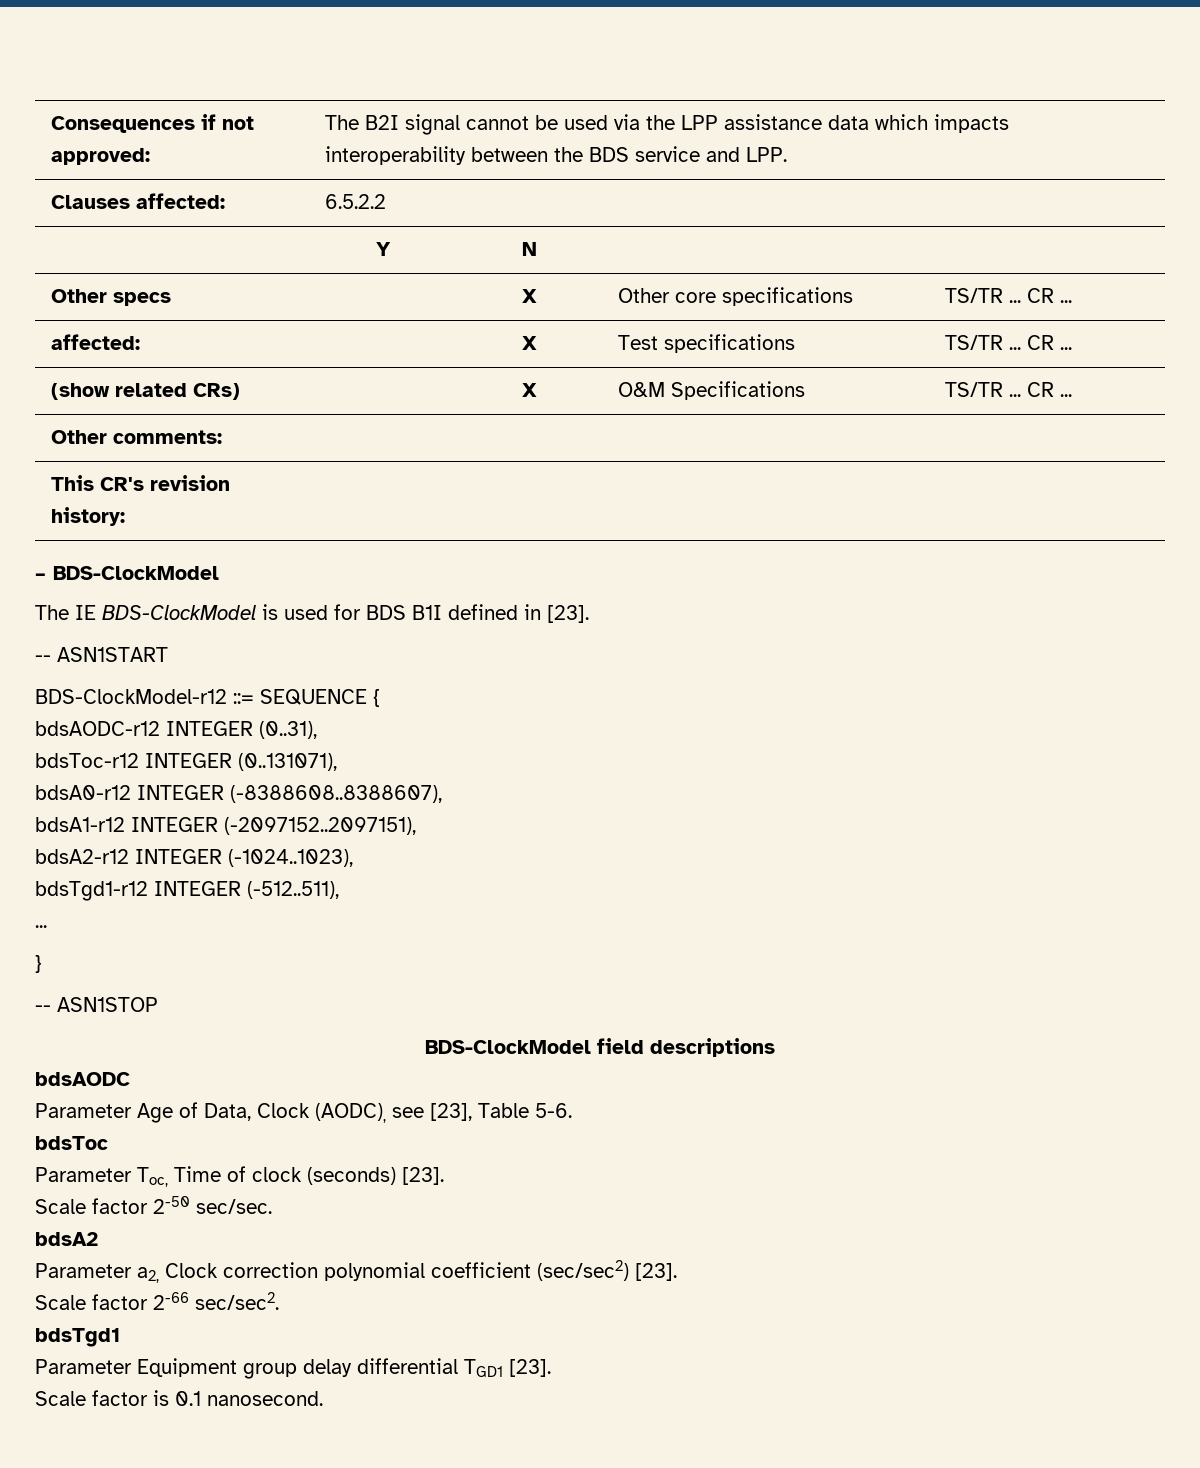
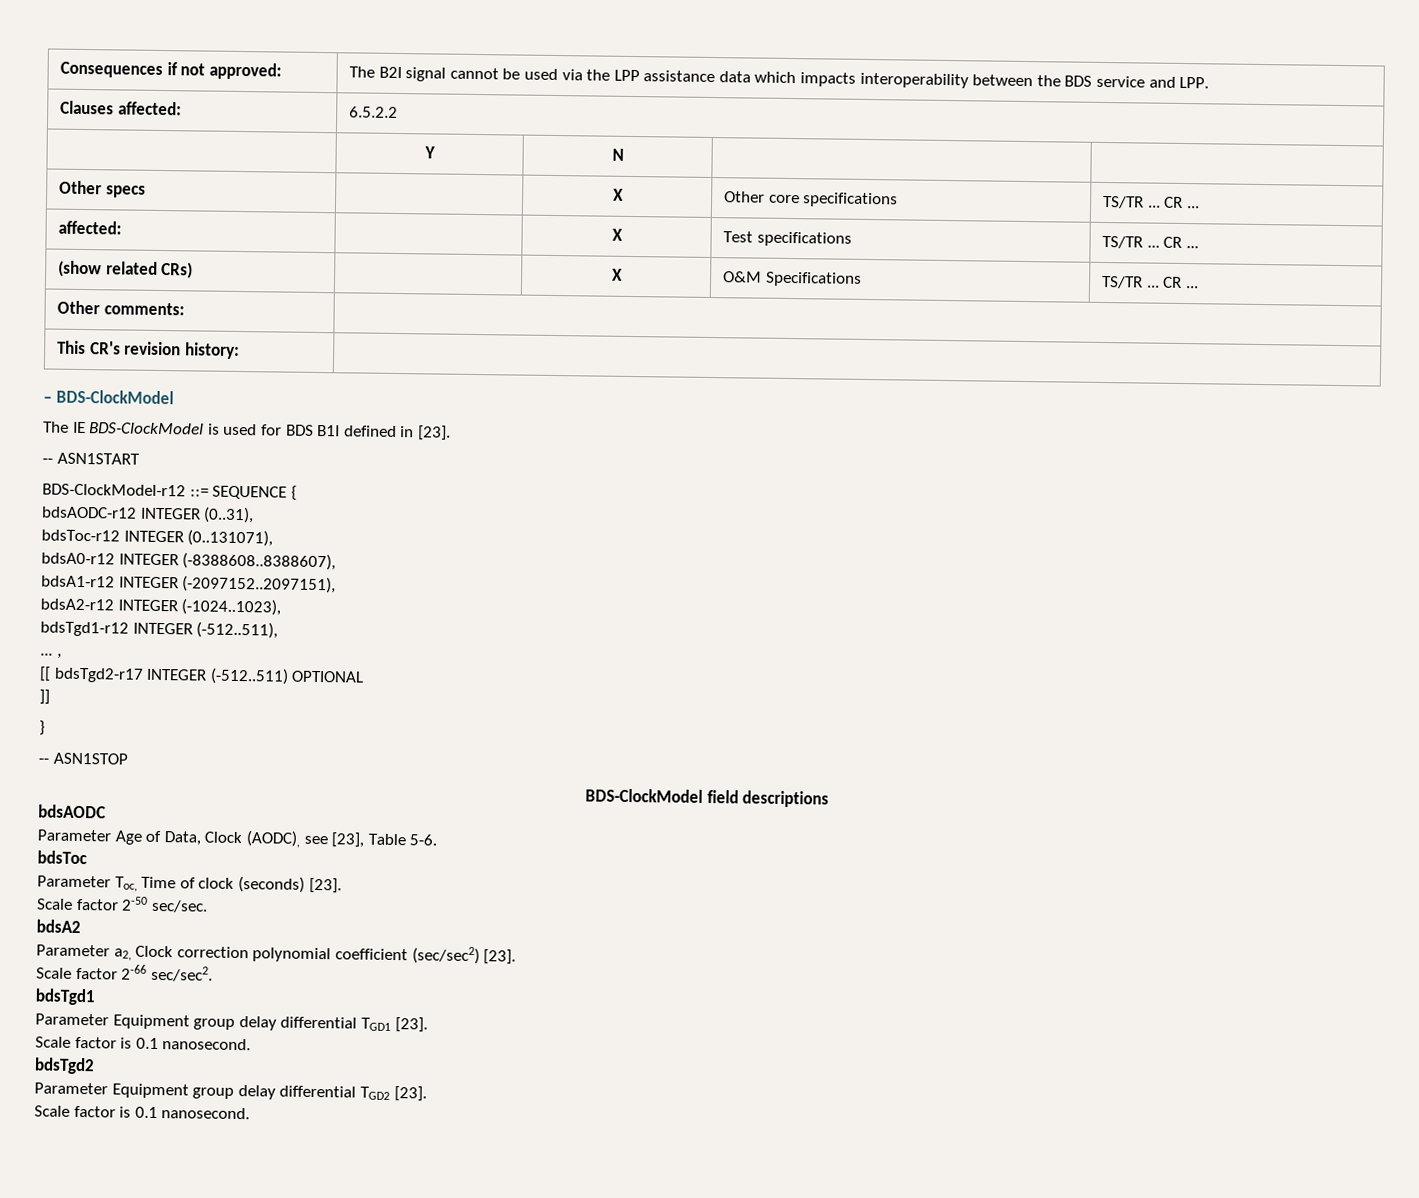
  bdsTgd1-r12 INTEGER (-512..511),
- ...
+ ... ,
+ [[ bdsTgd2-r17 INTEGER (-512..511) OPTIONAL
+ ]]
+ bdsTgd2
+ Parameter Equipment group delay differential TGD2 [23].
+ Scale factor is 0.1 nanosecond.

